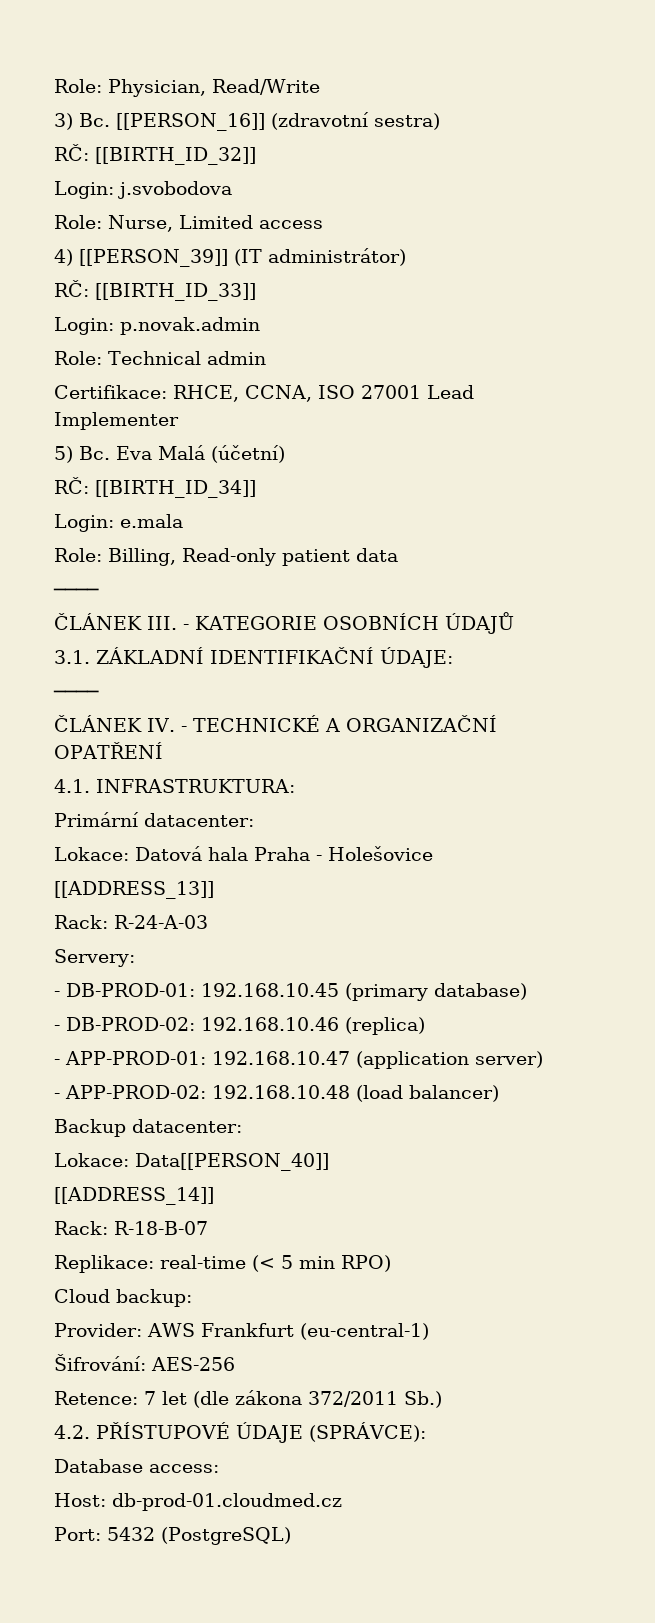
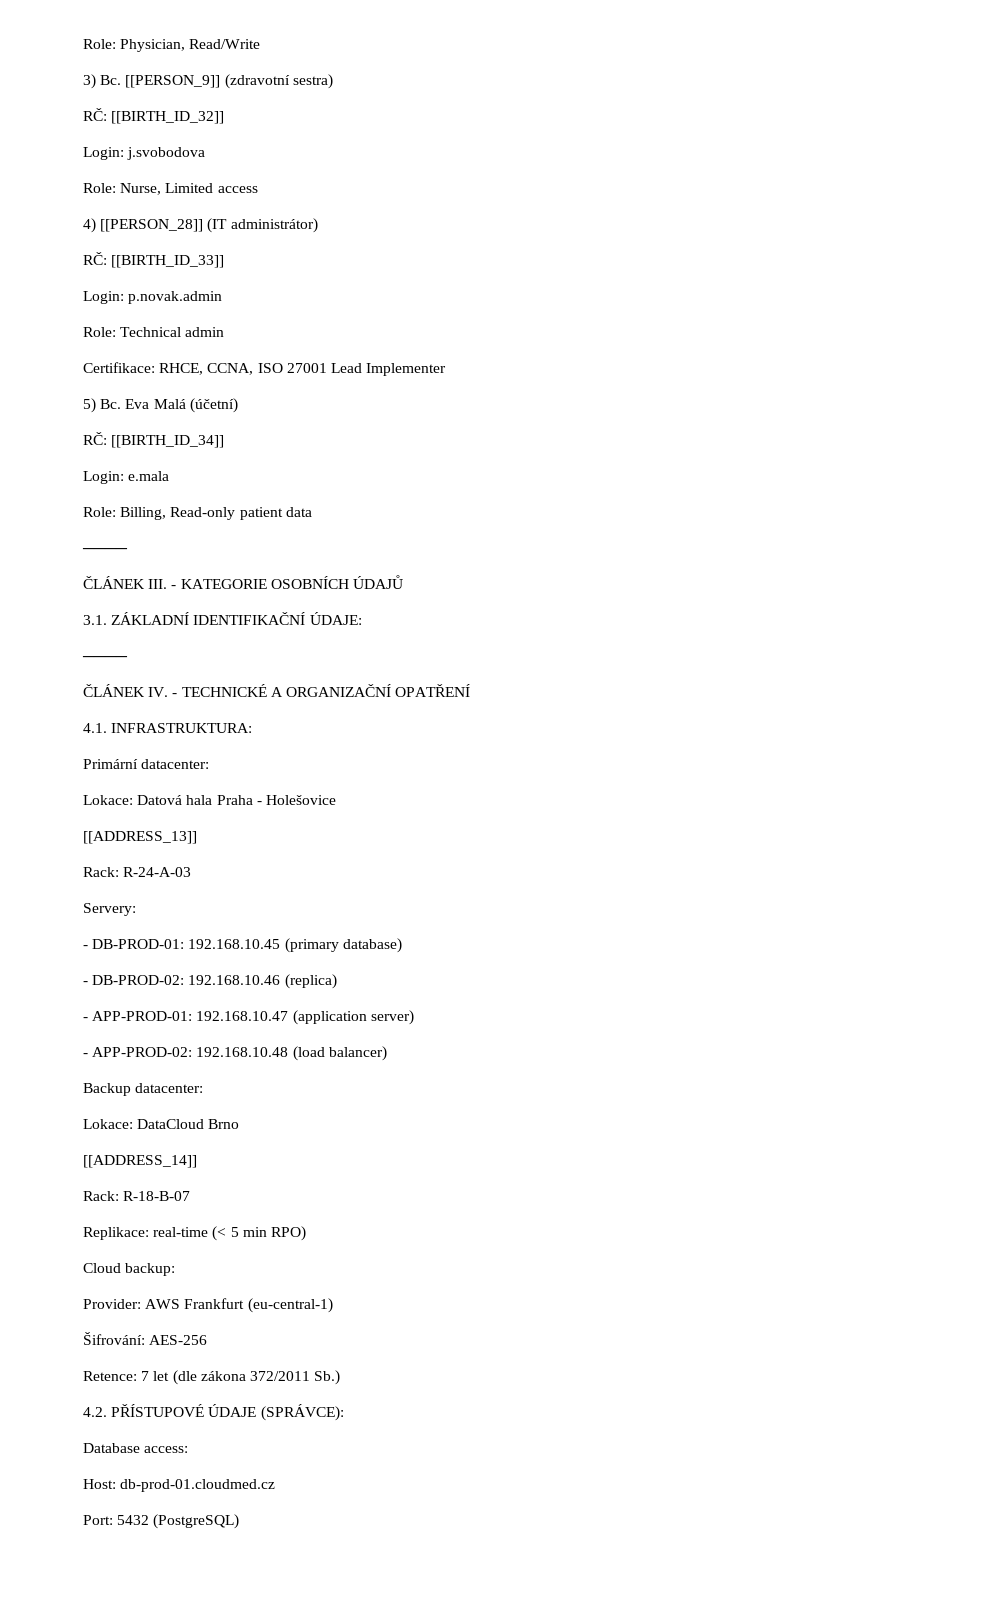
- 3) Bc. [[PERSON_16]] (zdravotní sestra)
+ 3) Bc. [[PERSON_9]] (zdravotní sestra)
- 4) [[PERSON_39]] (IT administrátor)
+ 4) [[PERSON_28]] (IT administrátor)
- Lokace: Data[[PERSON_40]]
+ Lokace: DataCloud Brno

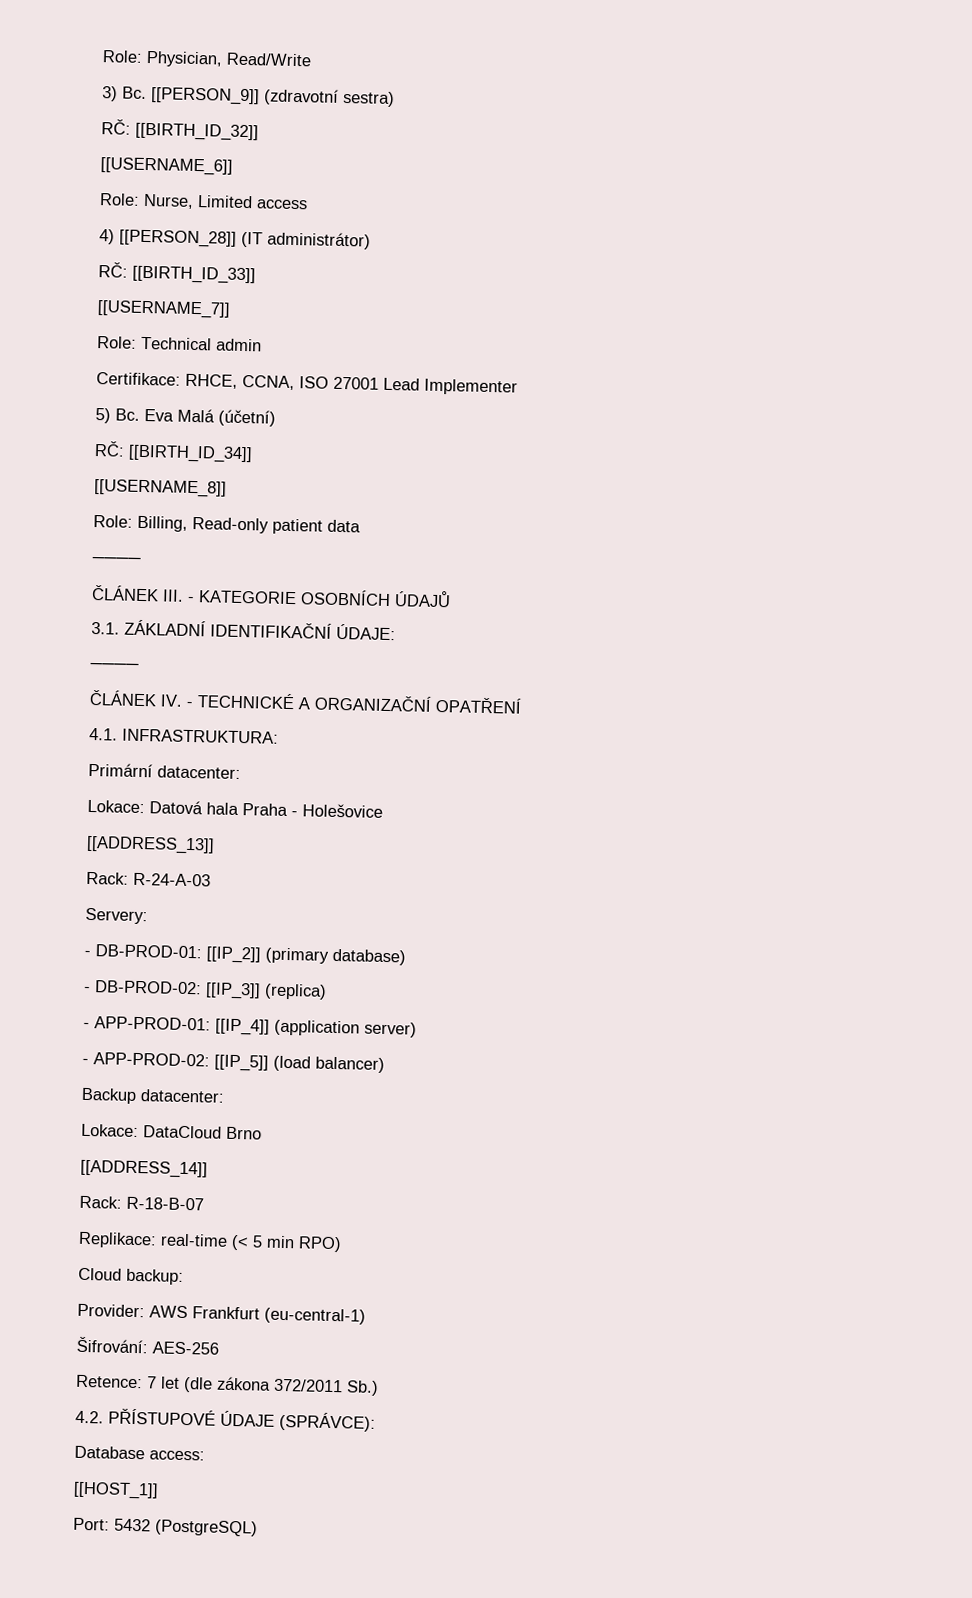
- Login: j.svobodova
+ [[USERNAME_6]]
- Login: p.novak.admin
+ [[USERNAME_7]]
- Login: e.mala
+ [[USERNAME_8]]
- - DB-PROD-01: 192.168.10.45 (primary database)
+ - DB-PROD-01: [[IP_2]] (primary database)
- - DB-PROD-02: 192.168.10.46 (replica)
+ - DB-PROD-02: [[IP_3]] (replica)
- - APP-PROD-01: 192.168.10.47 (application server)
+ - APP-PROD-01: [[IP_4]] (application server)
- - APP-PROD-02: 192.168.10.48 (load balancer)
+ - APP-PROD-02: [[IP_5]] (load balancer)
- Host: db-prod-01.cloudmed.cz
+ [[HOST_1]]

